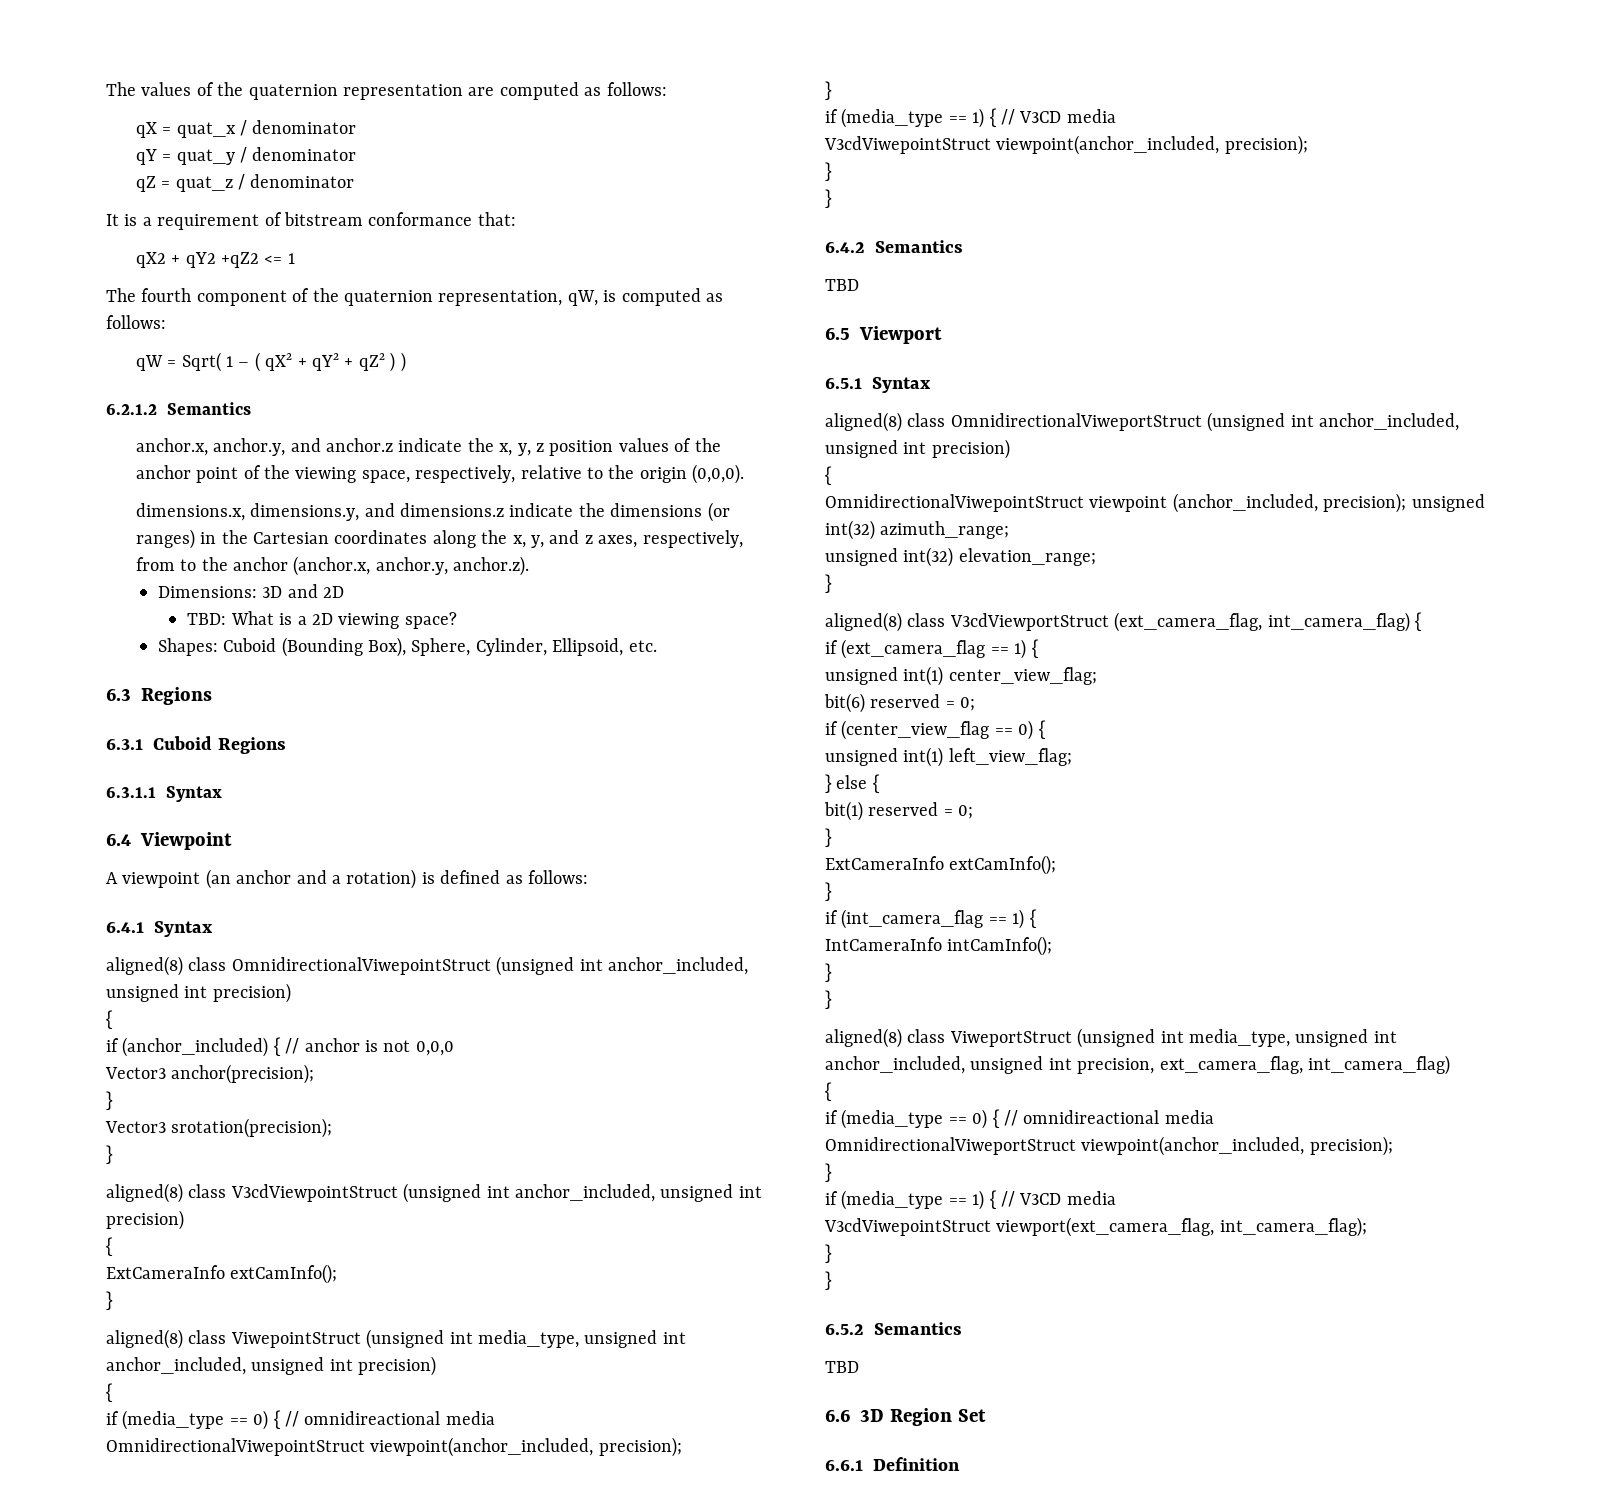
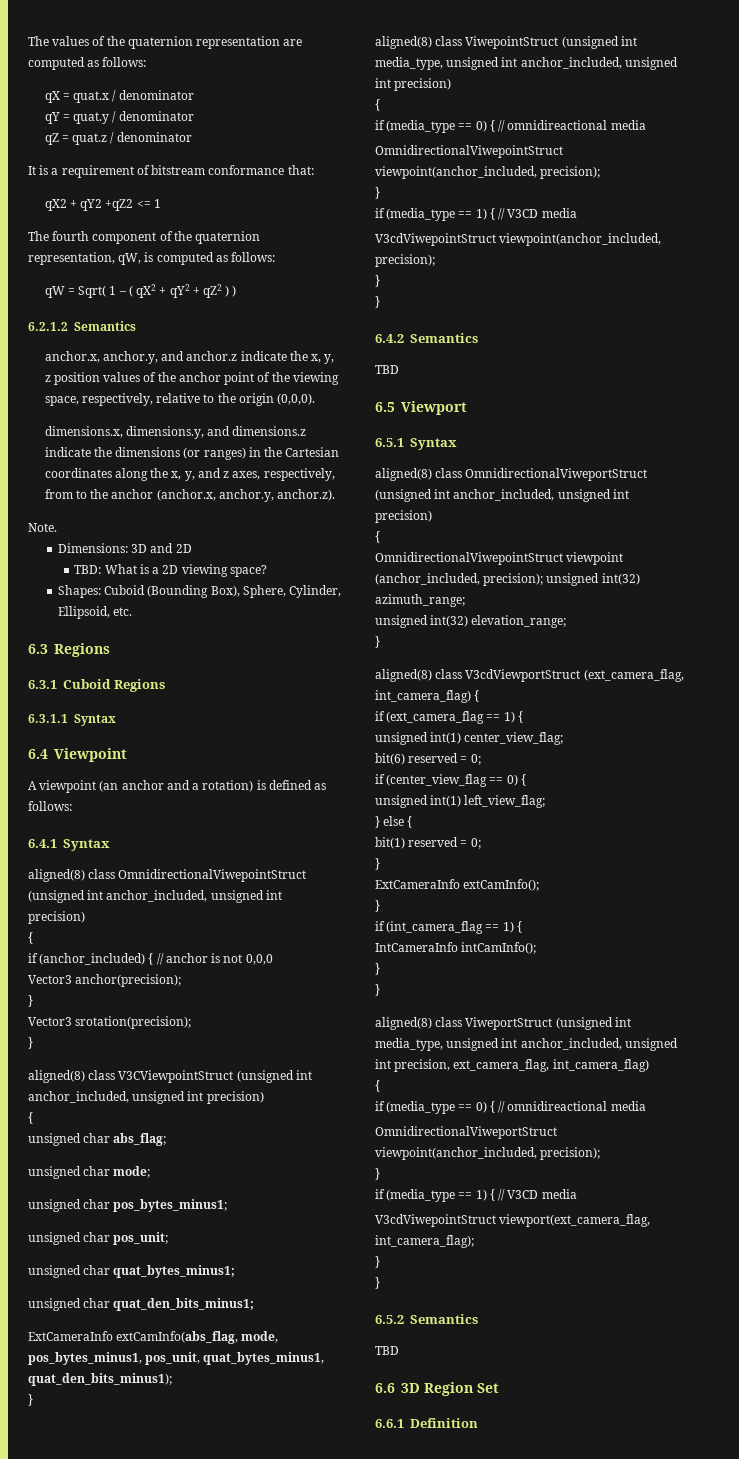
- qX = quat_x / denominator
+ qX = quat.x / denominator
- qY = quat_y / denominator
+ qY = quat.y / denominator
- qZ = quat_z / denominator
+ qZ = quat.z / denominator
+ Note.
- aligned(8) class V3cdViewpointStruct (unsigned int anchor_included, unsigned int precision)
+ aligned(8) class V3CViewpointStruct (unsigned int anchor_included, unsigned int precision)
  {
- ExtCameraInfo extCamInfo();
+ unsigned char abs_flag;
+ unsigned char mode;
+ unsigned char pos_bytes_minus1;
+ unsigned char pos_unit;
+ unsigned char quat_bytes_minus1;
+ unsigned char quat_den_bits_minus1;
+ ExtCameraInfo extCamInfo(abs_flag, mode, pos_bytes_minus1, pos_unit, quat_bytes_minus1, quat_den_bits_minus1);

